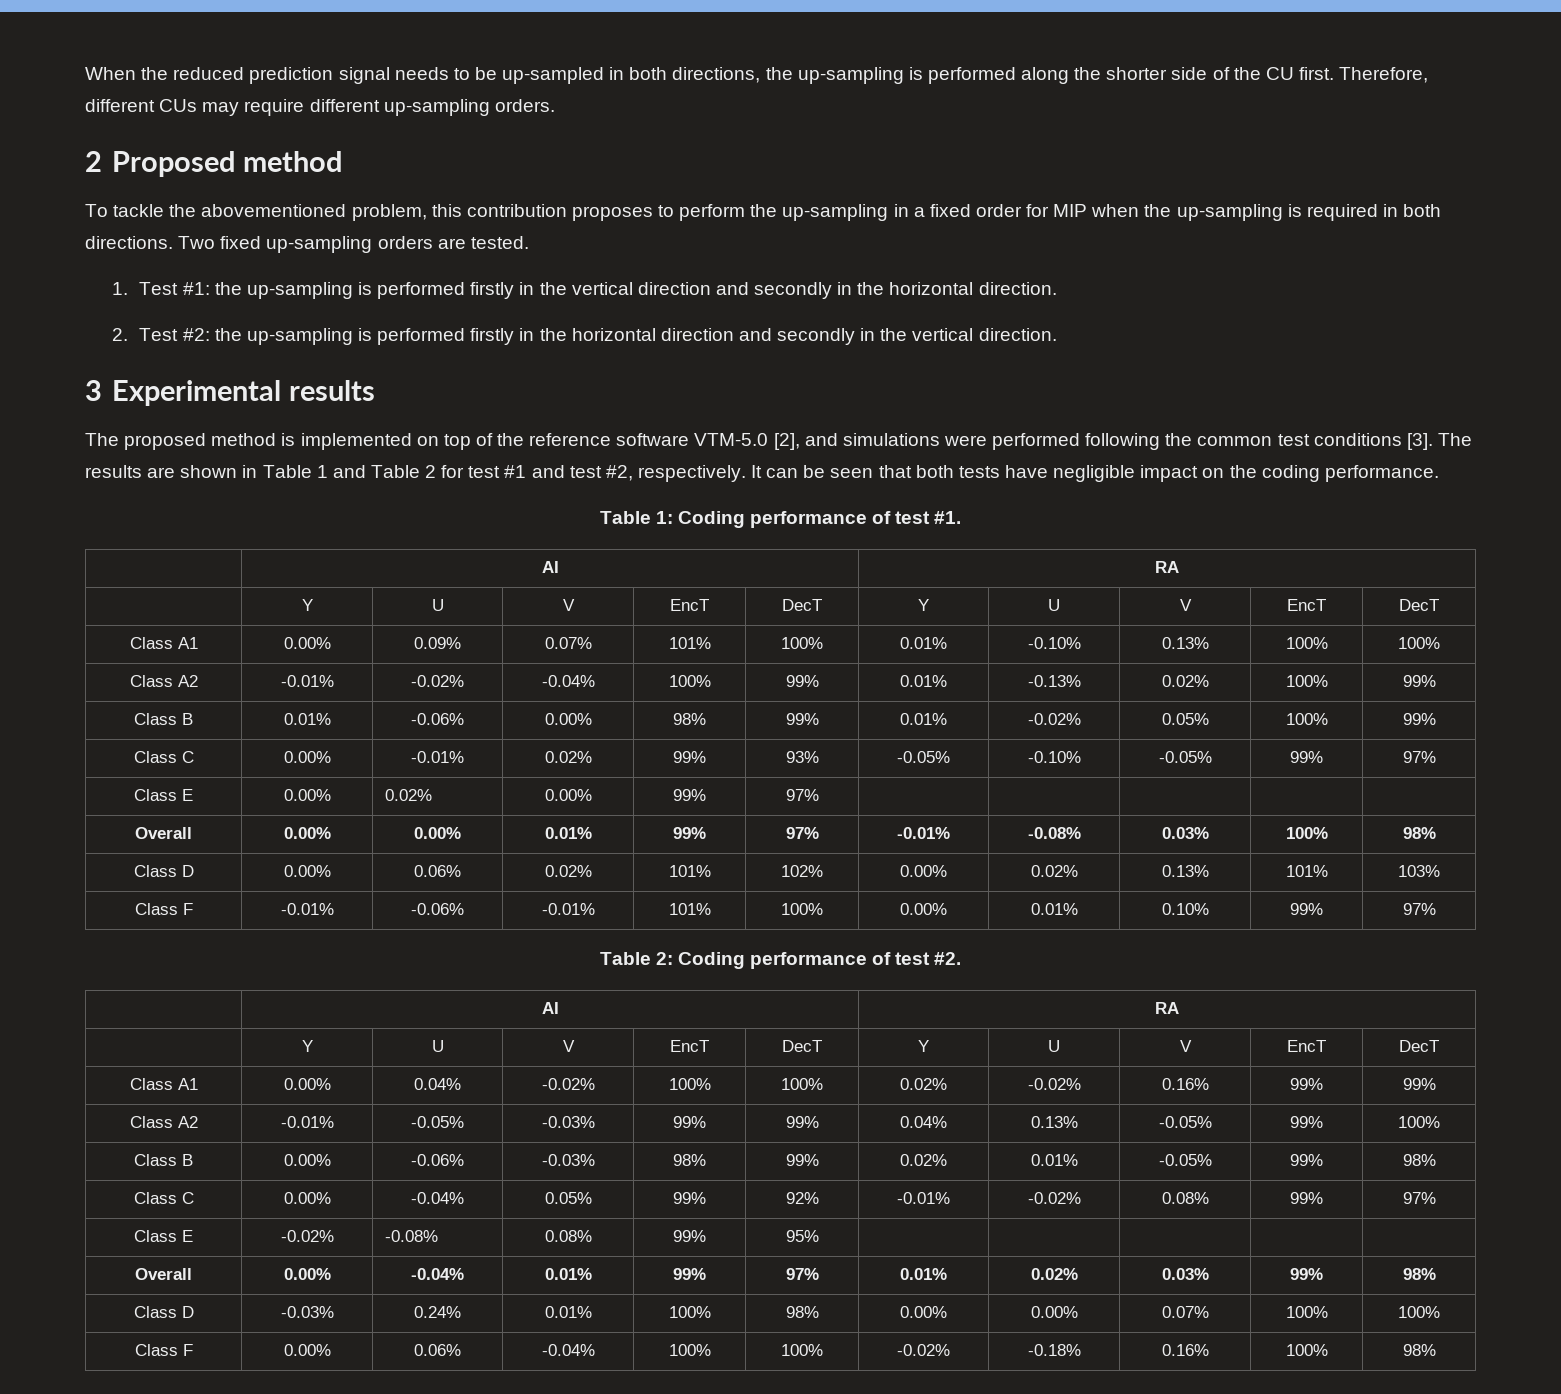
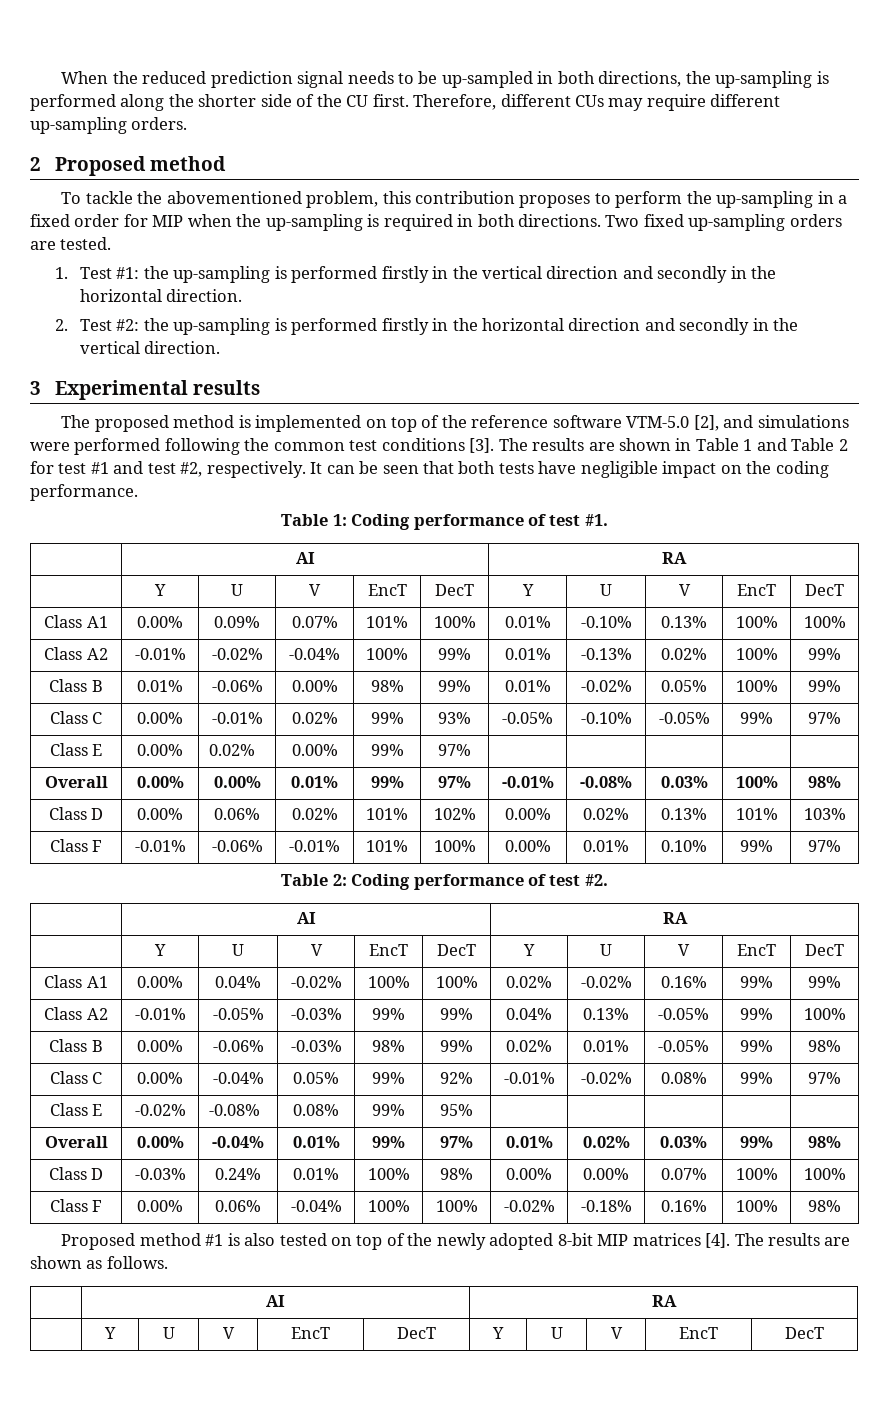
+ Proposed method #1 is also tested on top of the newly adopted 8-bit MIP matrices [4]. The results are shown as follows.
+ | AI | RA
+ | Y | U | V | EncT | DecT | Y | U | V | EncT | DecT

